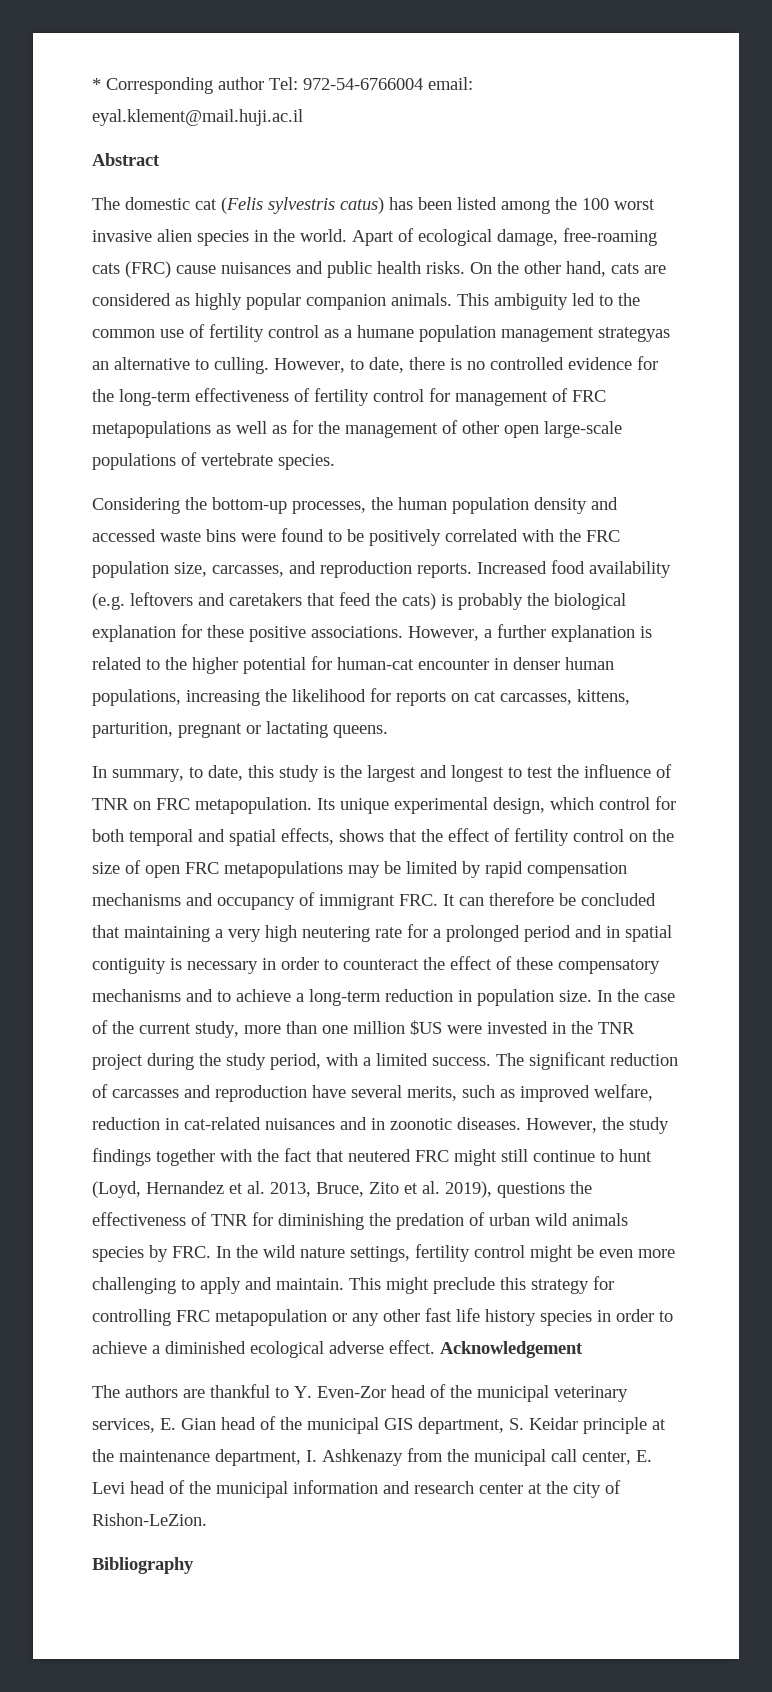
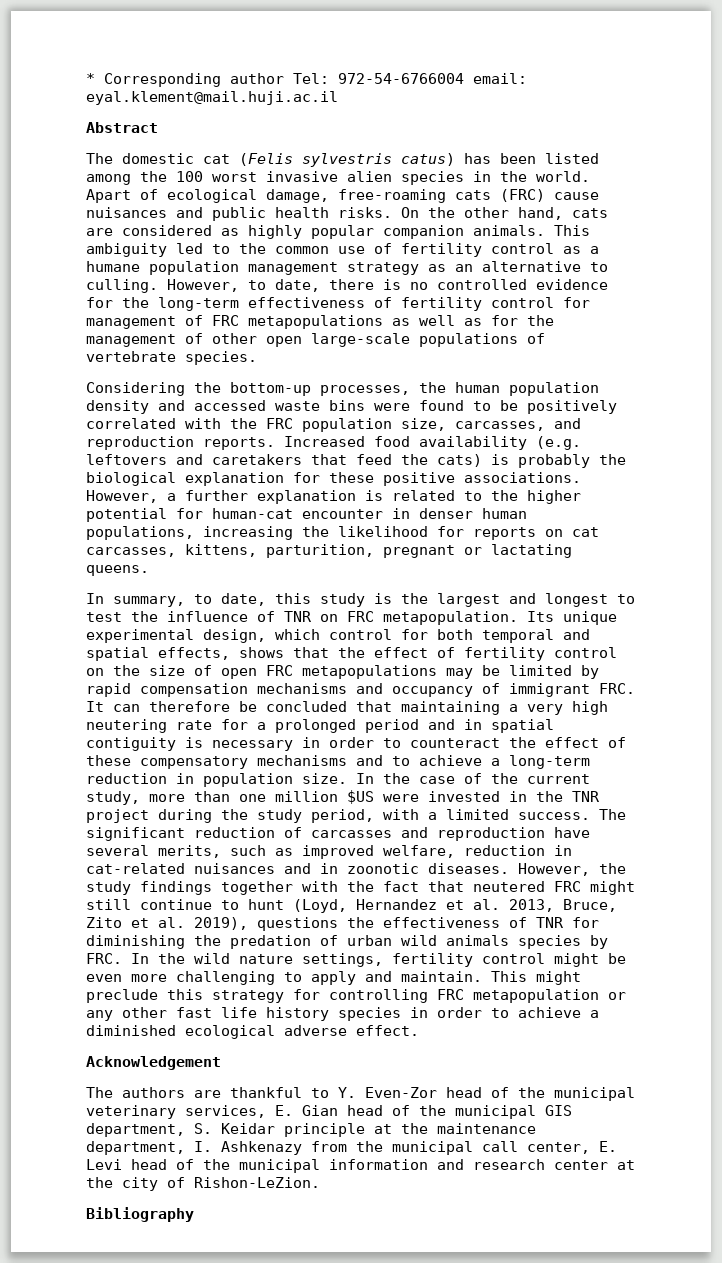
- This ambiguity led to the common use of fertility control as a humane population management strategyas an alternative to culling.
+ This ambiguity led to the common use of fertility control as a humane population management strategy as an alternative to culling.
- This might preclude this strategy for controlling FRC metapopulation or any other fast life history species in order to achieve a diminished ecological adverse effect. Acknowledgement
+ This might preclude this strategy for controlling FRC metapopulation or any other fast life history species in order to achieve a diminished ecological adverse effect.
+ Acknowledgement

